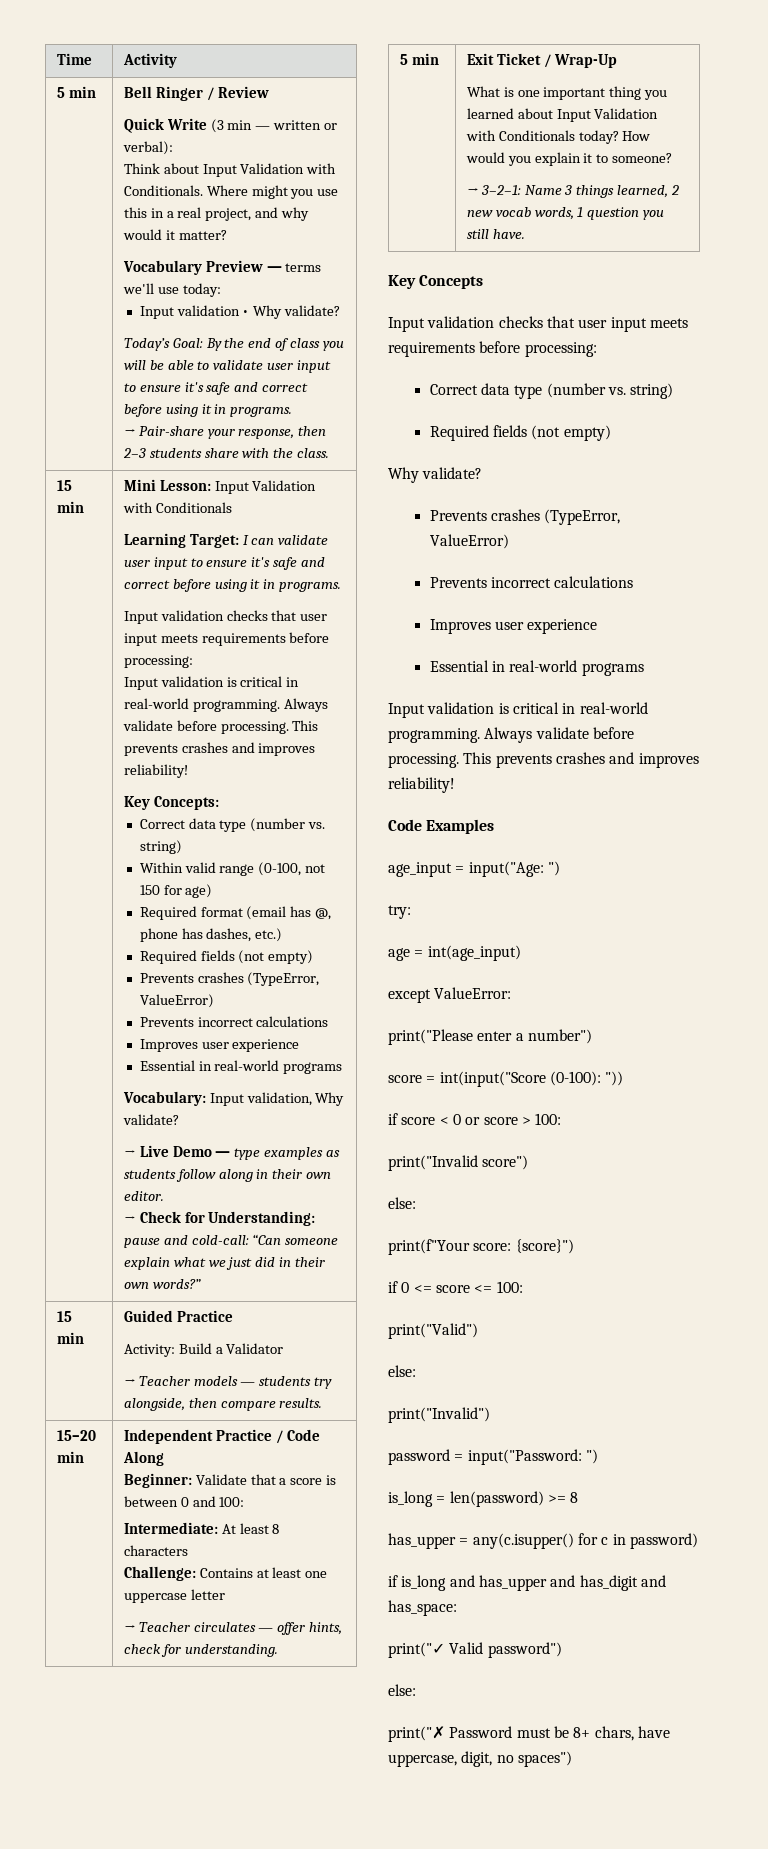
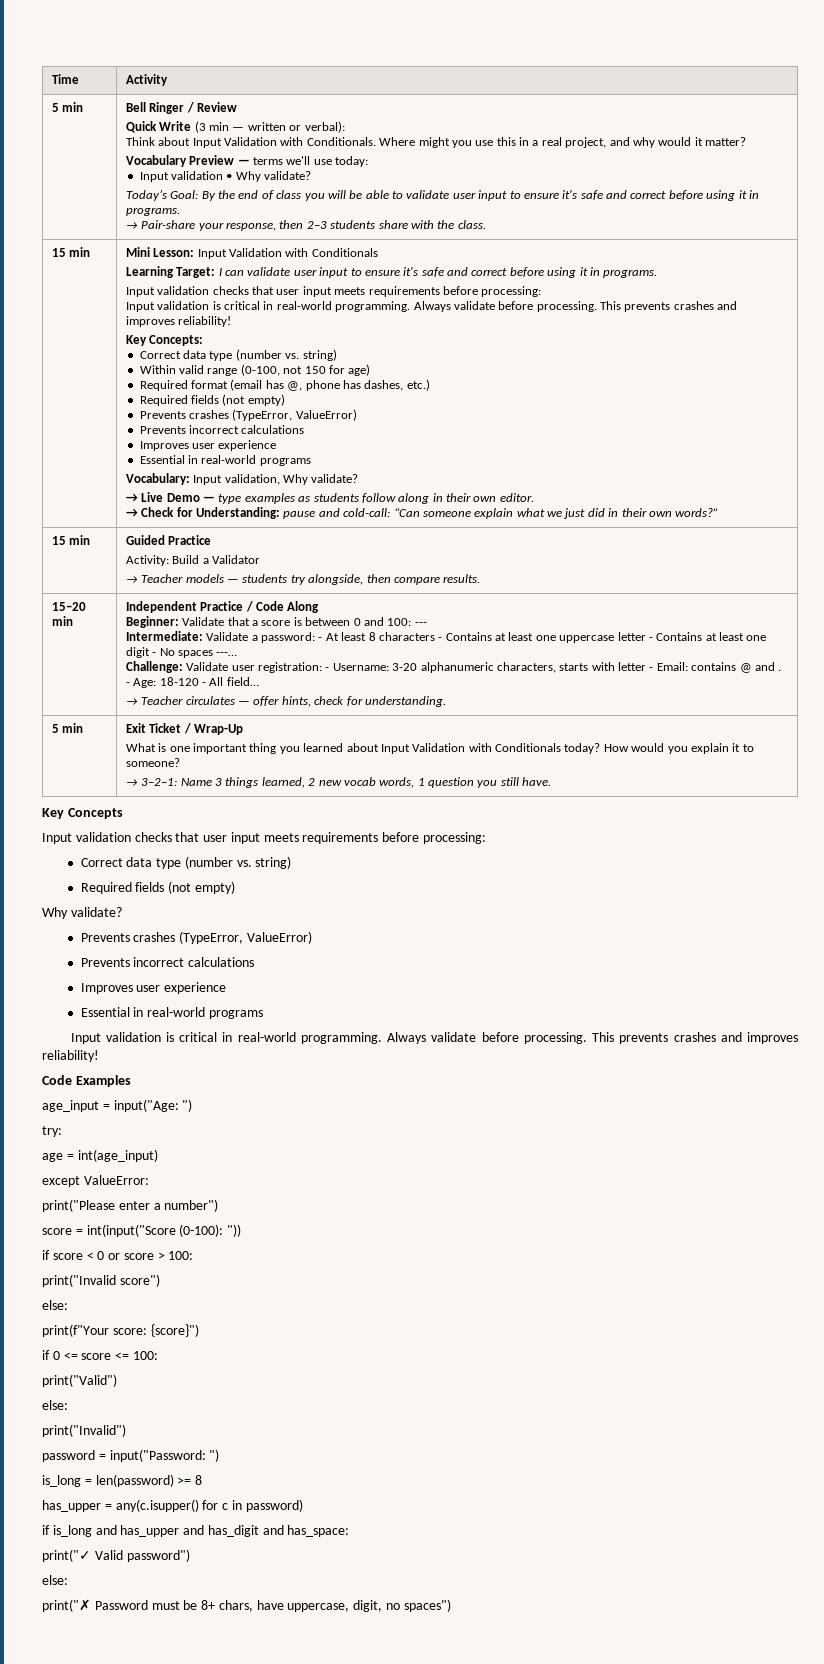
- Beginner: Validate that a score is between 0 and 100:
+ Beginner: Validate that a score is between 0 and 100: ---
- Intermediate: At least 8 characters
- Challenge: Contains at least one uppercase letter
+ Intermediate: Validate a password: - At least 8 characters - Contains at least one uppercase letter - Contains at least one digit - No spaces ---…
+ Challenge: Validate user registration: - Username: 3-20 alphanumeric characters, starts with letter - Email: contains @ and . - Age: 18-120 - All field…

